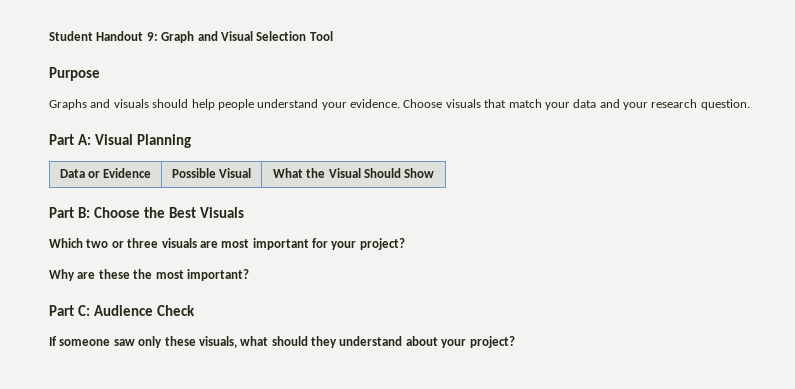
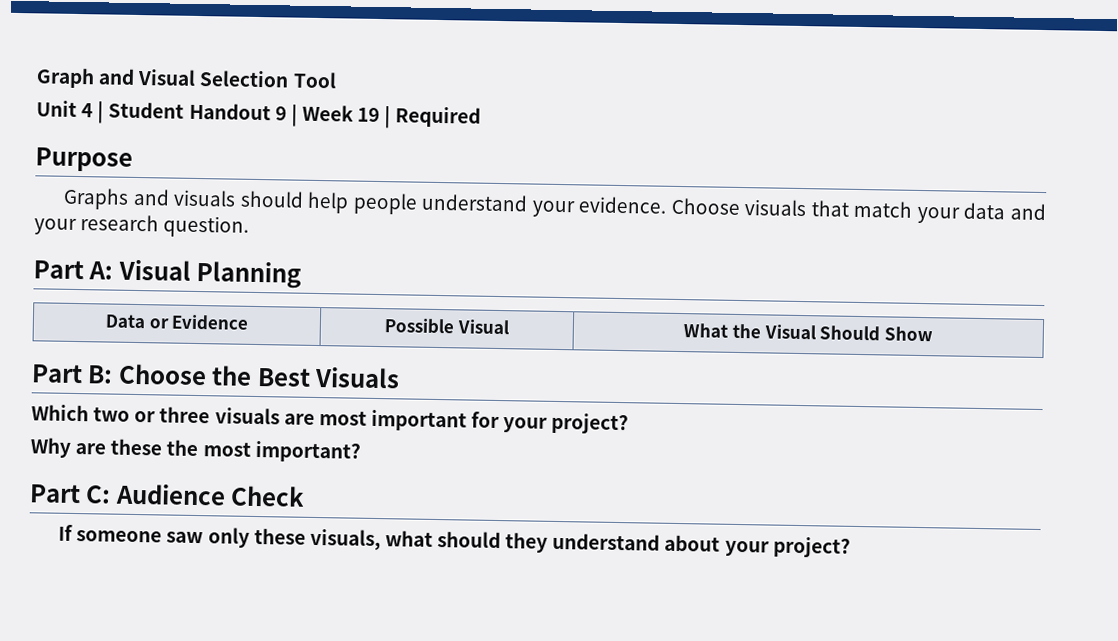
- Student Handout 9: Graph and Visual Selection Tool
+ Graph and Visual Selection Tool
+ Unit 4 | Student Handout 9 | Week 19 | Required

